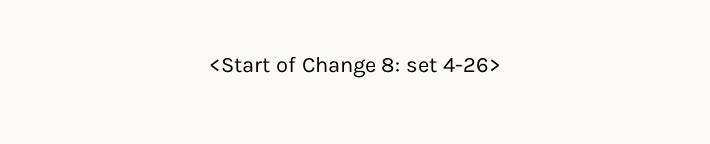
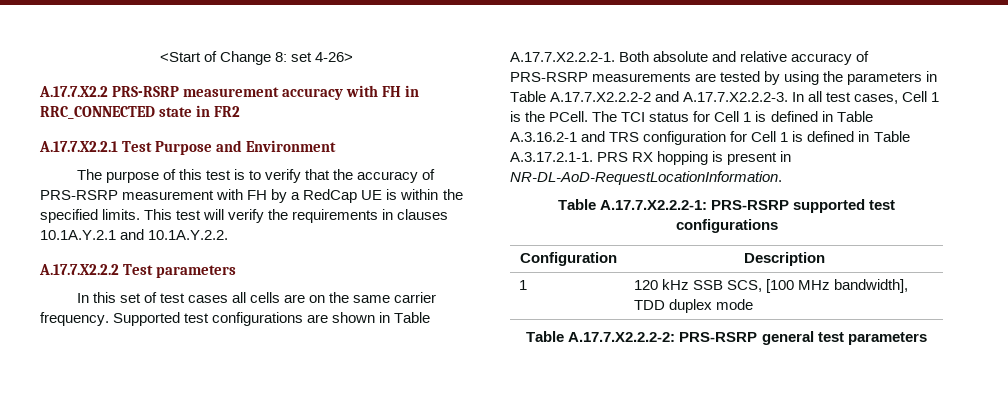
+ A.17.7.X2.2 PRS-RSRP measurement accuracy with FH in RRC_CONNECTED state in FR2
+ A.17.7.X2.2.1 Test Purpose and Environment
+ The purpose of this test is to verify that the accuracy of PRS-RSRP measurement with FH by a RedCap UE is within the specified limits. This test will verify the requirements in clauses 10.1A.Y.2.1 and 10.1A.Y.2.2.
+ A.17.7.X2.2.2 Test parameters
+ In this set of test cases all cells are on the same carrier frequency. Supported test configurations are shown in Table A.17.7.X2.2.2-1. Both absolute and relative accuracy of PRS-RSRP measurements are tested by using the parameters in Table A.17.7.X2.2.2-2 and A.17.7.X2.2.2-3. In all test cases, Cell 1 is the PCell. The TCI status for Cell 1 is defined in Table A.3.16.2-1 and TRS configuration for Cell 1 is defined in Table A.3.17.2.1-1. PRS RX hopping is present in NR-DL-AoD-RequestLocationInformation.
+ Table A.17.7.X2.2.2-1: PRS-RSRP supported test configurations
+ Configuration | Description
+ 1 | 120 kHz SSB SCS, [100 MHz bandwidth], TDD duplex mode
+ Table A.17.7.X2.2.2-2: PRS-RSRP general test parameters

